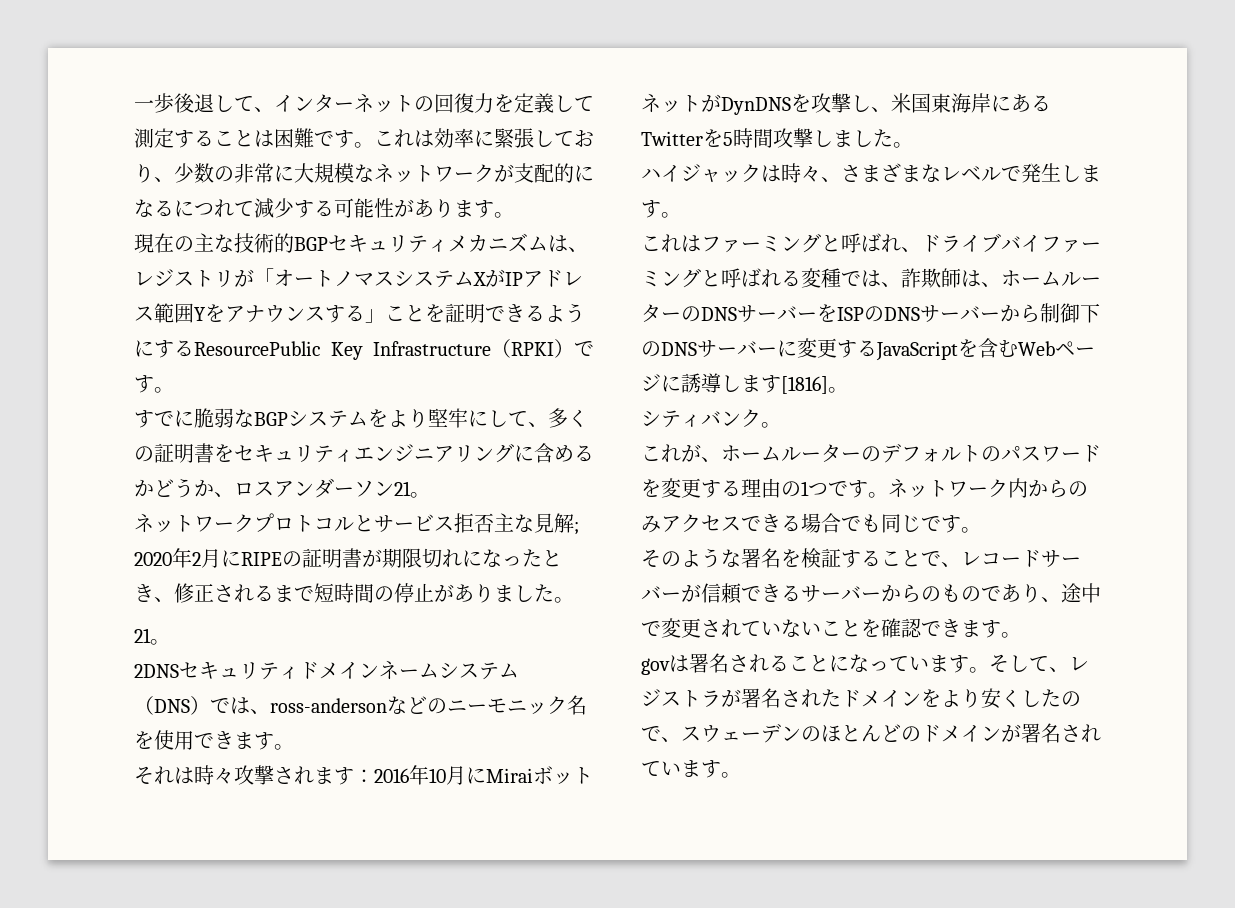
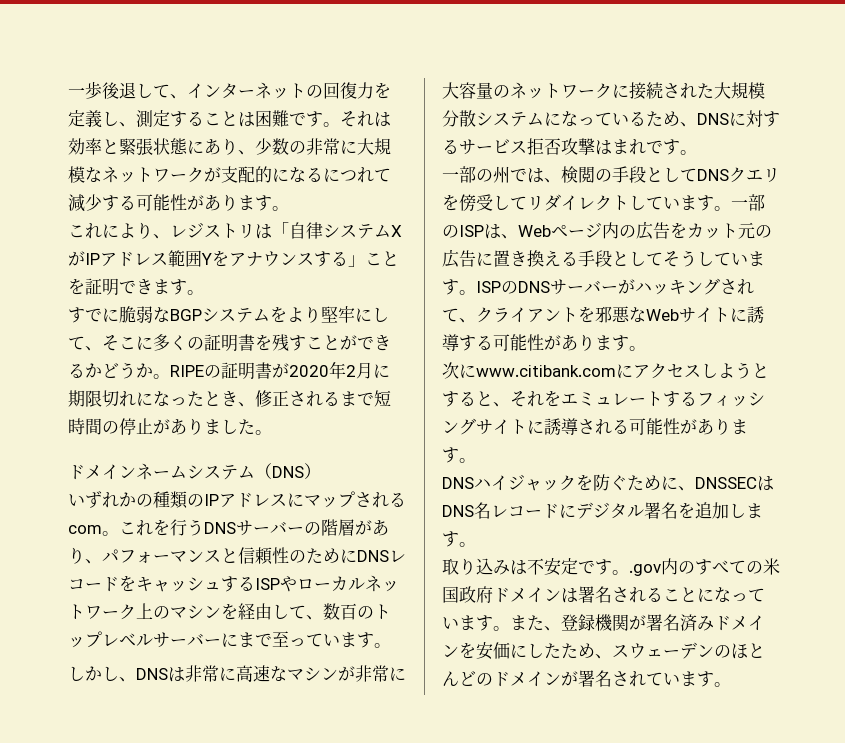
- 一歩後退して、インターネットの回復力を定義して測定することは困難です。
+ 一歩後退して、インターネットの回復力を定義し、測定することは困難です。
- これは効率に緊張しており、少数の非常に大規模なネットワークが支配的になるにつれて減少する可能性があります。
+ それは効率と緊張状態にあり、少数の非常に大規模なネットワークが支配的になるにつれて減少する可能性があります。
- 現在の主な技術的BGPセキュリティメカニズムは、レジストリが「オートノマスシステムXがIPアドレス範囲Yをアナウンスする」ことを証明できるようにするResourcePublic Key Infrastructure（RPKI）です。
+ これにより、レジストリは「自律システムXがIPアドレス範囲Yをアナウンスする」ことを証明できます。
- すでに脆弱なBGPシステムをより堅牢にして、多くの証明書をセキュリティエンジニアリングに含めるかどうか、ロスアンダーソン21。
- ネットワークプロトコルとサービス拒否主な見解; 2020年2月にRIPEの証明書が期限切れになったとき、修正されるまで短時間の停止がありました。
- 21。
- 2DNSセキュリティドメインネームシステム（DNS）では、ross-andersonなどのニーモニック名を使用できます。
- それは時々攻撃されます：2016年10月にMiraiボットネットがDynDNSを攻撃し、米国東海岸にあるTwitterを5時間攻撃しました。
- ハイジャックは時々、さまざまなレベルで発生します。
- これはファーミングと呼ばれ、ドライブバイファーミングと呼ばれる変種では、詐欺師は、ホームルーターのDNSサーバーをISPのDNSサーバーから制御下のDNSサーバーに変更するJavaScriptを含むWebページに誘導します[1816]。
- シティバンク。
- これが、ホームルーターのデフォルトのパスワードを変更する理由の1つです。ネットワーク内からのみアクセスできる場合でも同じです。
- そのような署名を検証することで、レコードサーバーが信頼できるサーバーからのものであり、途中で変更されていないことを確認できます。
- govは署名されることになっています。
+ すでに脆弱なBGPシステムをより堅牢にして、そこに多くの証明書を残すことができるかどうか。RIPEの証明書が2020年2月に期限切れになったとき、修正されるまで短時間の停止がありました。
+ ドメインネームシステム（DNS）
+ いずれかの種類のIPアドレスにマップされるcom。これを行うDNSサーバーの階層があり、パフォーマンスと信頼性のためにDNSレコードをキャッシュするISPやローカルネットワーク上のマシンを経由して、数百のトップレベルサーバーにまで至っています。
+ しかし、DNSは非常に高速なマシンが非常に大容量のネットワークに接続された大規模分散システムになっているため、DNSに対するサービス拒否攻撃はまれです。
+ 一部の州では、検閲の手段としてDNSクエリを傍受してリダイレクトしています。一部のISPは、Webページ内の広告をカット元の広告に置き換える手段としてそうしています。ISPのDNSサーバーがハッキングされて、クライアントを邪悪なWebサイトに誘導する可能性があります。
+ 次にwww.citibank.comにアクセスしようとすると、それをエミュレートするフィッシングサイトに誘導される可能性があります。
+ DNSハイジャックを防ぐために、DNSSECはDNS名レコードにデジタル署名を追加します。
+ 取り込みは不安定です。.gov内のすべての米国政府ドメインは署名されることになっています。
- そして、レジストラが署名されたドメインをより安くしたので、スウェーデンのほとんどのドメインが署名されています。
+ また、登録機関が署名済みドメインを安価にしたため、スウェーデンのほとんどのドメインが署名されています。

